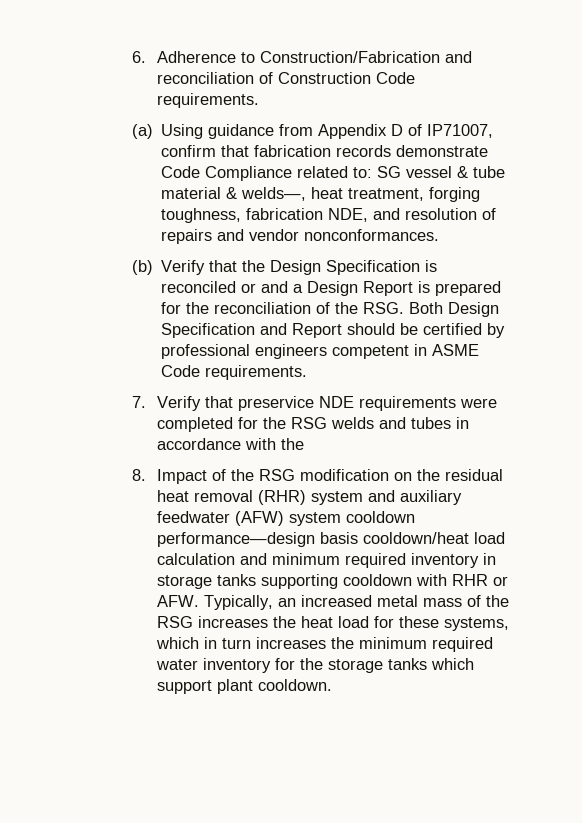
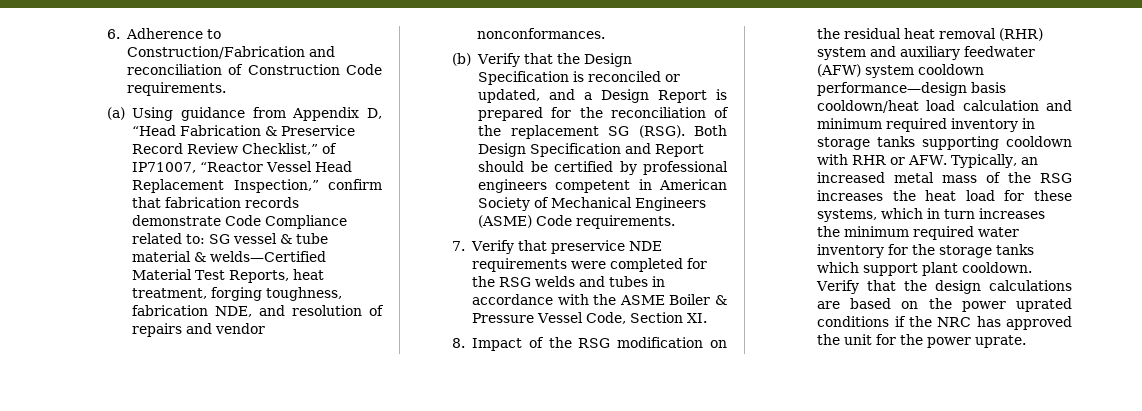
- (a) Using guidance from Appendix D of IP71007, confirm that fabrication records demonstrate Code Compliance related to: SG vessel & tube material & welds—, heat treatment, forging toughness, fabrication NDE, and resolution of repairs and vendor nonconformances.
+ (a) Using guidance from Appendix D, “Head Fabrication & Preservice Record Review Checklist,” of IP71007, “Reactor Vessel Head Replacement Inspection,” confirm that fabrication records demonstrate Code Compliance related to: SG vessel & tube material & welds—Certified Material Test Reports, heat treatment, forging toughness, fabrication NDE, and resolution of repairs and vendor nonconformances.
- (b) Verify that the Design Specification is reconciled or and a Design Report is prepared for the reconciliation of the RSG. Both Design Specification and Report should be certified by professional engineers competent in ASME Code requirements.
+ (b) Verify that the Design Specification is reconciled or updated, and a Design Report is prepared for the reconciliation of the replacement SG (RSG). Both Design Specification and Report should be certified by professional engineers competent in American Society of Mechanical Engineers (ASME) Code requirements.
- 7. Verify that preservice NDE requirements were completed for the RSG welds and tubes in accordance with the
+ 7. Verify that preservice NDE requirements were completed for the RSG welds and tubes in accordance with the ASME Boiler & Pressure Vessel Code, Section XI.
+ Verify that the design calculations are based on the power uprated conditions if the NRC has approved the unit for the power uprate.

